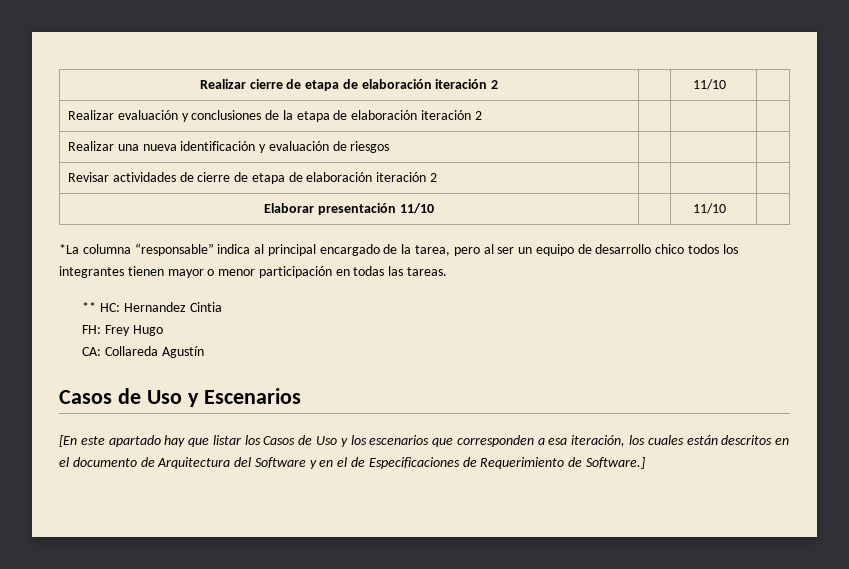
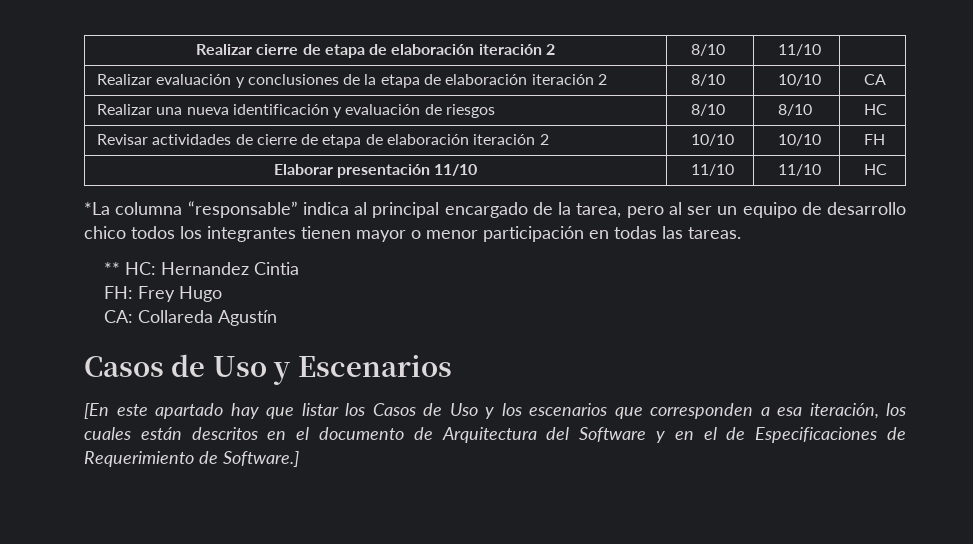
- Realizar cierre de etapa de elaboración iteración 2 | | 11/10 |
+ Realizar cierre de etapa de elaboración iteración 2 | 8/10 | 11/10 |
- Realizar evaluación y conclusiones de la etapa de elaboración iteración 2 | | |
+ Realizar evaluación y conclusiones de la etapa de elaboración iteración 2 | 8/10 | 10/10 | CA
- Realizar una nueva identificación y evaluación de riesgos | | |
+ Realizar una nueva identificación y evaluación de riesgos | 8/10 | 8/10 | HC
- Revisar actividades de cierre de etapa de elaboración iteración 2 | | |
+ Revisar actividades de cierre de etapa de elaboración iteración 2 | 10/10 | 10/10 | FH
- Elaborar presentación 11/10 | | 11/10 |
+ Elaborar presentación 11/10 | 11/10 | 11/10 | HC

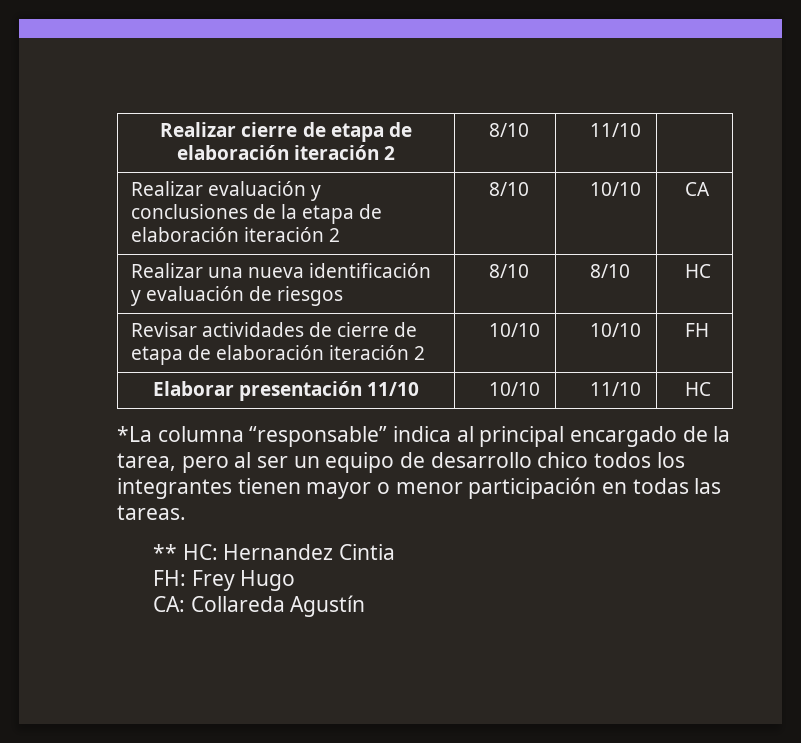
- Elaborar presentación 11/10 | 11/10 | 11/10 | HC
+ Elaborar presentación 11/10 | 10/10 | 11/10 | HC
- Casos de Uso y Escenarios
- [En este apartado hay que listar los Casos de Uso y los escenarios que corresponden a esa iteración, los cuales están descritos en el documento de Arquitectura del Software y en el de Especificaciones de Requerimiento de Software.]

